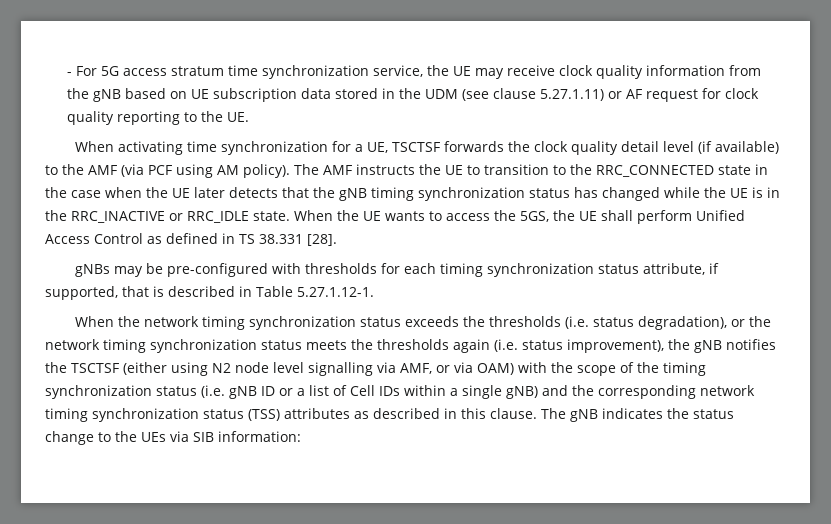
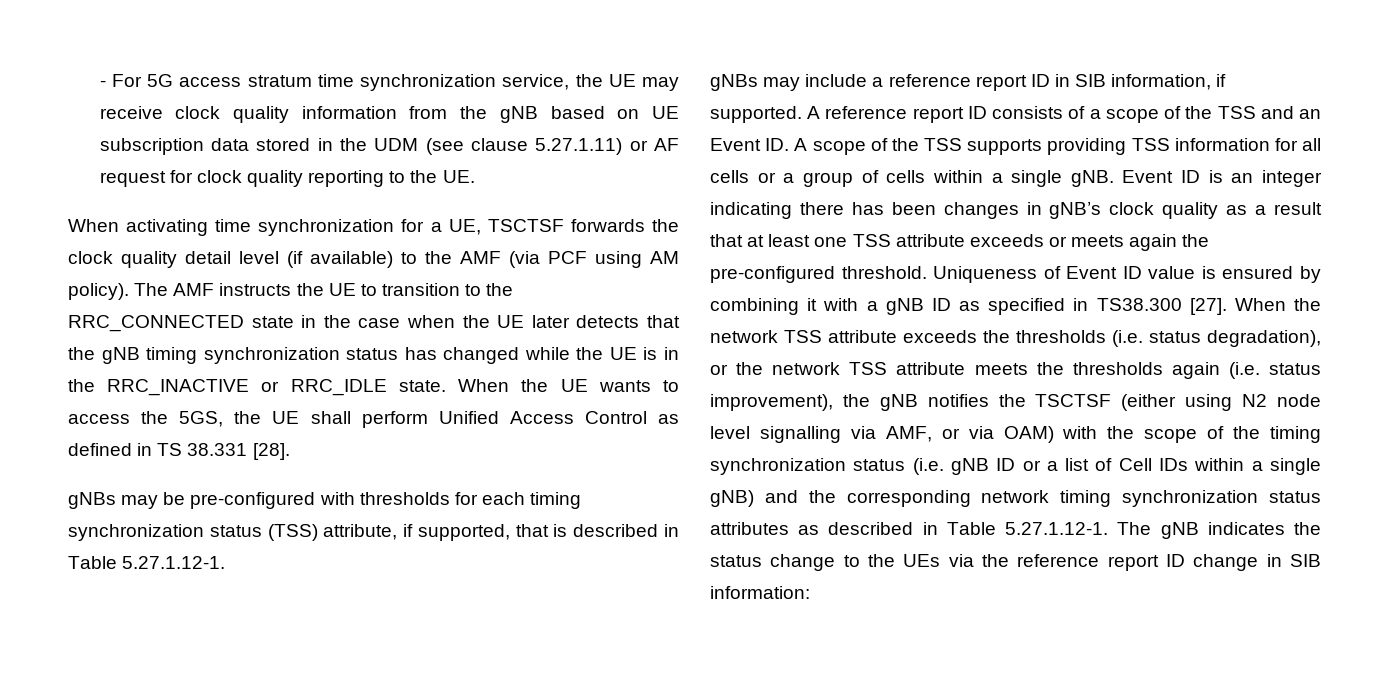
- gNBs may be pre-configured with thresholds for each timing synchronization status attribute, if supported, that is described in Table 5.27.1.12-1.
+ gNBs may be pre-configured with thresholds for each timing synchronization status (TSS) attribute, if supported, that is described in Table 5.27.1.12-1.
- When the network timing synchronization status exceeds the thresholds (i.e. status degradation), or the network timing synchronization status meets the thresholds again (i.e. status improvement), the gNB notifies the TSCTSF (either using N2 node level signalling via AMF, or via OAM) with the scope of the timing synchronization status (i.e. gNB ID or a list of Cell IDs within a single gNB) and the corresponding network timing synchronization status (TSS) attributes as described in this clause. The gNB indicates the status change to the UEs via SIB information:
+ gNBs may include a reference report ID in SIB information, if supported. A reference report ID consists of a scope of the TSS and an Event ID. A scope of the TSS supports providing TSS information for all cells or a group of cells within a single gNB. Event ID is an integer indicating there has been changes in gNB’s clock quality as a result that at least one TSS attribute exceeds or meets again the pre-configured threshold. Uniqueness of Event ID value is ensured by combining it with a gNB ID as specified in TS38.300 [27]. When the network TSS attribute exceeds the thresholds (i.e. status degradation), or the network TSS attribute meets the thresholds again (i.e. status improvement), the gNB notifies the TSCTSF (either using N2 node level signalling via AMF, or via OAM) with the scope of the timing synchronization status (i.e. gNB ID or a list of Cell IDs within a single gNB) and the corresponding network timing synchronization status attributes as described in Table 5.27.1.12-1. The gNB indicates the status change to the UEs via the reference report ID change in SIB information:

